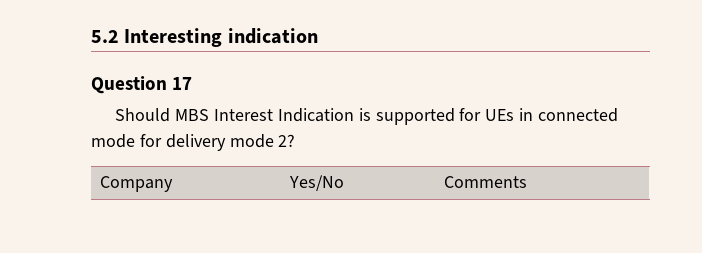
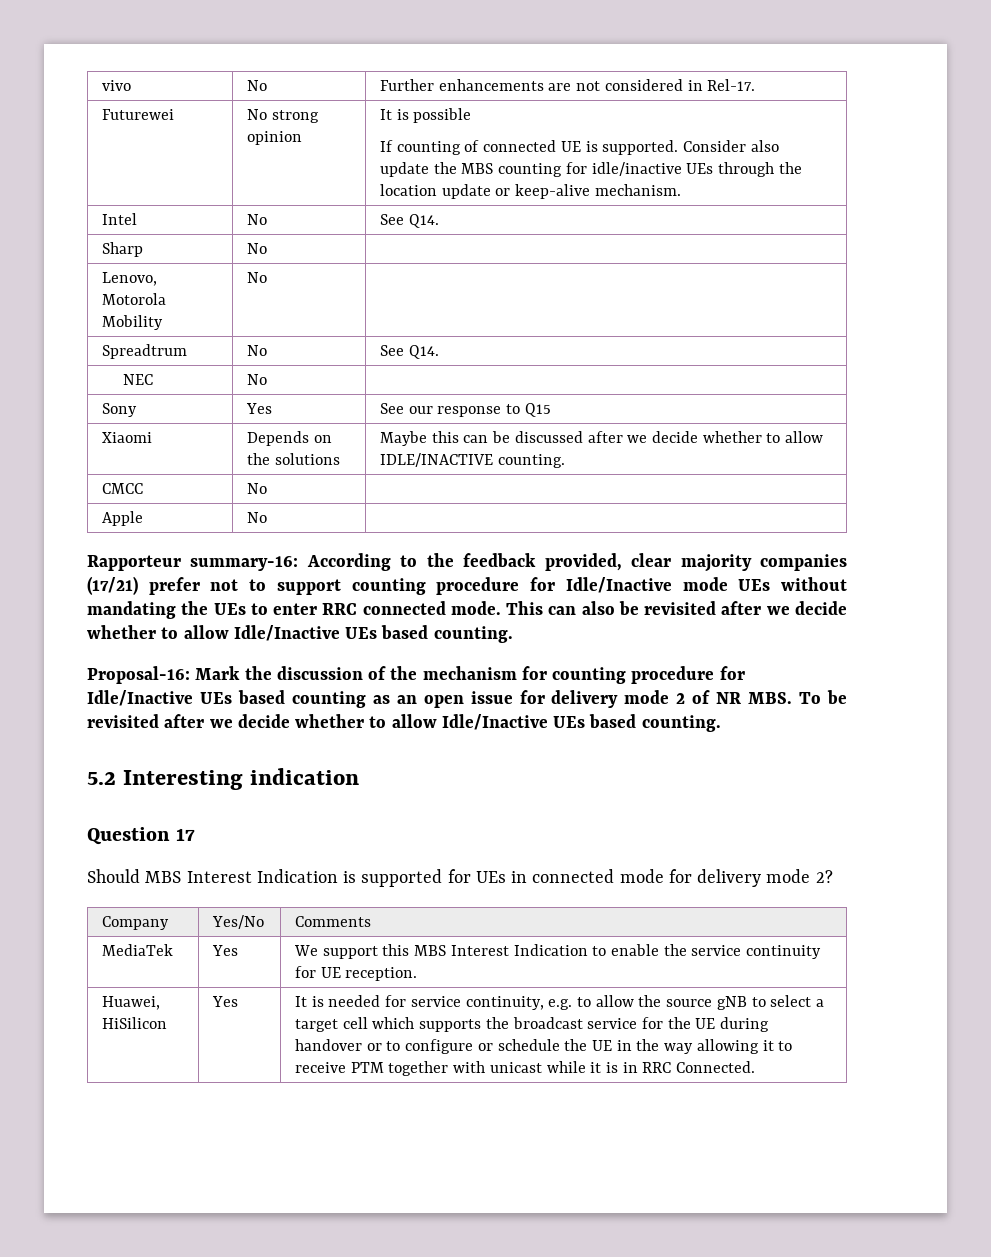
+ vivo | No | Further enhancements are not considered in Rel-17.
+ Futurewei | No strong opinion | It is possible
+ If counting of connected UE is supported. Consider also update the MBS counting for idle/inactive UEs through the location update or keep-alive mechanism.
+ Intel | No | See Q14.
+ Sharp | No |
+ Lenovo, Motorola Mobility | No |
+ Spreadtrum | No | See Q14.
+ NEC | No |
+ Sony | Yes | See our response to Q15
+ Xiaomi | Depends on the solutions | Maybe this can be discussed after we decide whether to allow IDLE/INACTIVE counting.
+ CMCC | No |
+ Apple | No |
+ Rapporteur summary-16: According to the feedback provided, clear majority companies (17/21) prefer not to support counting procedure for Idle/Inactive mode UEs without mandating the UEs to enter RRC connected mode. This can also be revisited after we decide whether to allow Idle/Inactive UEs based counting.
+ Proposal-16: Mark the discussion of the mechanism for counting procedure for Idle/Inactive UEs based counting as an open issue for delivery mode 2 of NR MBS. To be revisited after we decide whether to allow Idle/Inactive UEs based counting.
+ MediaTek | Yes | We support this MBS Interest Indication to enable the service continuity for UE reception.
+ Huawei, HiSilicon | Yes | It is needed for service continuity, e.g. to allow the source gNB to select a target cell which supports the broadcast service for the UE during handover or to configure or schedule the UE in the way allowing it to receive PTM together with unicast while it is in RRC Connected.

